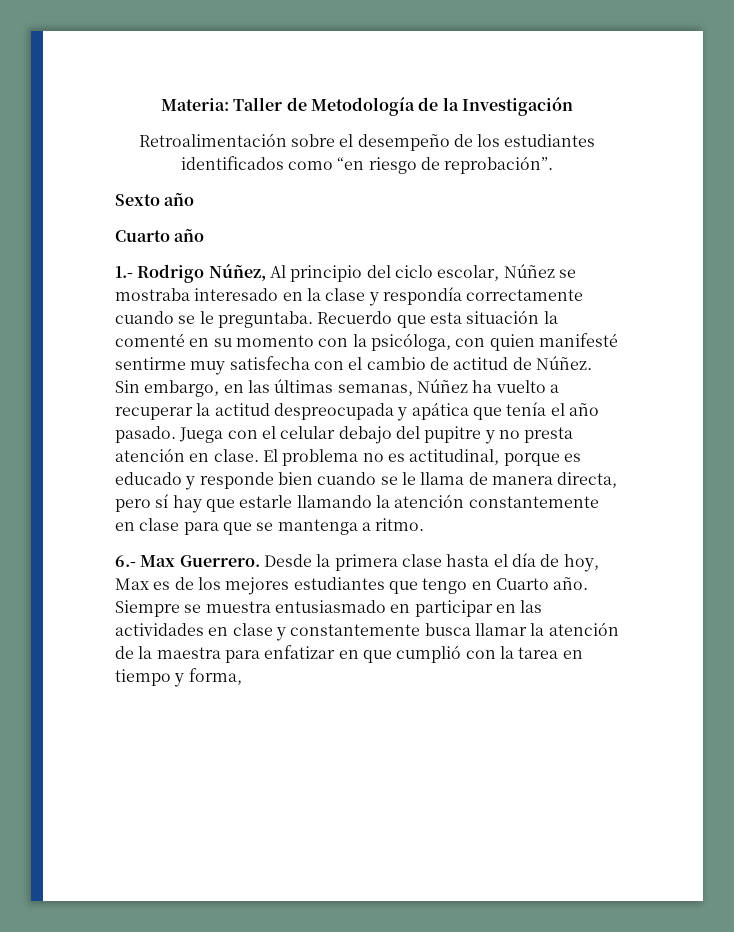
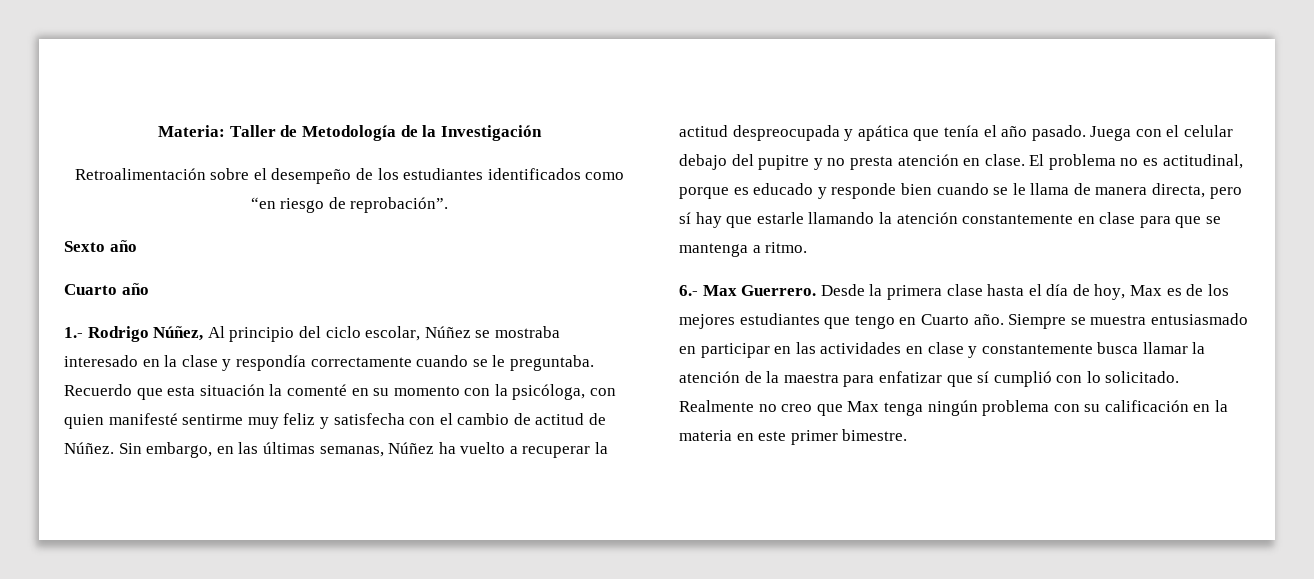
- Recuerdo que esta situación la comenté en su momento con la psicóloga, con quien manifesté sentirme muy satisfecha con el cambio de actitud de Núñez.
+ Recuerdo que esta situación la comenté en su momento con la psicóloga, con quien manifesté sentirme muy feliz y satisfecha con el cambio de actitud de Núñez.
- Siempre se muestra entusiasmado en participar en las actividades en clase y constantemente busca llamar la atención de la maestra para enfatizar en que cumplió con la tarea en tiempo y forma,
+ Siempre se muestra entusiasmado en participar en las actividades en clase y constantemente busca llamar la atención de la maestra para enfatizar que sí cumplió con lo solicitado. Realmente no creo que Max tenga ningún problema con su calificación en la materia en este primer bimestre.

